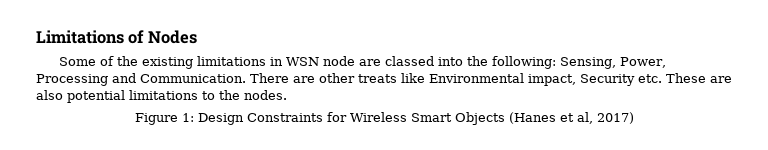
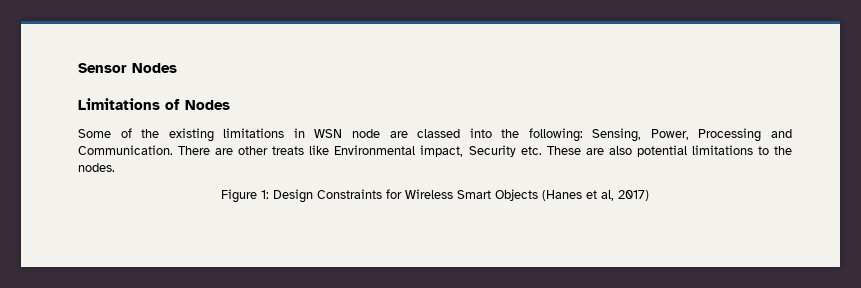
+ Sensor Nodes

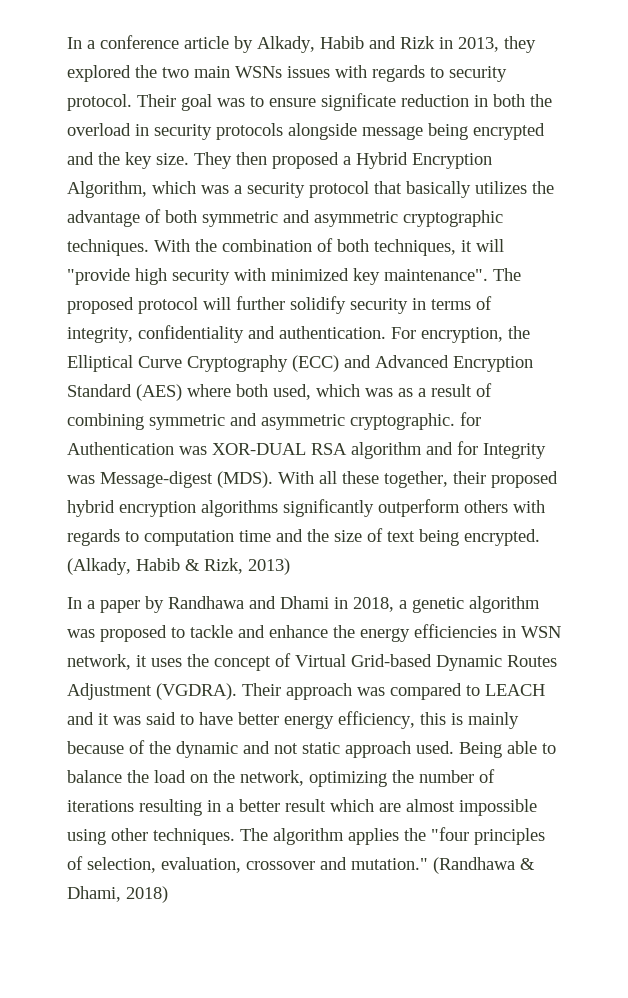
- Sensor Nodes
- Limitations of Nodes
- Some of the existing limitations in WSN node are classed into the following: Sensing, Power, Processing and Communication. There are other treats like Environmental impact, Security etc. These are also potential limitations to the nodes.
- Figure 1: Design Constraints for Wireless Smart Objects (Hanes et al, 2017)
+ In a conference article by Alkady, Habib and Rizk in 2013, they explored the two main WSNs issues with regards to security protocol. Their goal was to ensure significate reduction in both the overload in security protocols alongside message being encrypted and the key size. They then proposed a Hybrid Encryption Algorithm, which was a security protocol that basically utilizes the advantage of both symmetric and asymmetric cryptographic techniques. With the combination of both techniques, it will "provide high security with minimized key maintenance". The proposed protocol will further solidify security in terms of integrity, confidentiality and authentication. For encryption, the Elliptical Curve Cryptography (ECC) and Advanced Encryption Standard (AES) where both used, which was as a result of combining symmetric and asymmetric cryptographic. for Authentication was XOR-DUAL RSA algorithm and for Integrity was Message-digest (MDS). With all these together, their proposed hybrid encryption algorithms significantly outperform others with regards to computation time and the size of text being encrypted. (Alkady, Habib & Rizk, 2013)
+ In a paper by Randhawa and Dhami in 2018, a genetic algorithm was proposed to tackle and enhance the energy efficiencies in WSN network, it uses the concept of Virtual Grid-based Dynamic Routes Adjustment (VGDRA). Their approach was compared to LEACH and it was said to have better energy efficiency, this is mainly because of the dynamic and not static approach used. Being able to balance the load on the network, optimizing the number of iterations resulting in a better result which are almost impossible using other techniques. The algorithm applies the "four principles of selection, evaluation, crossover and mutation." (Randhawa & Dhami, 2018)

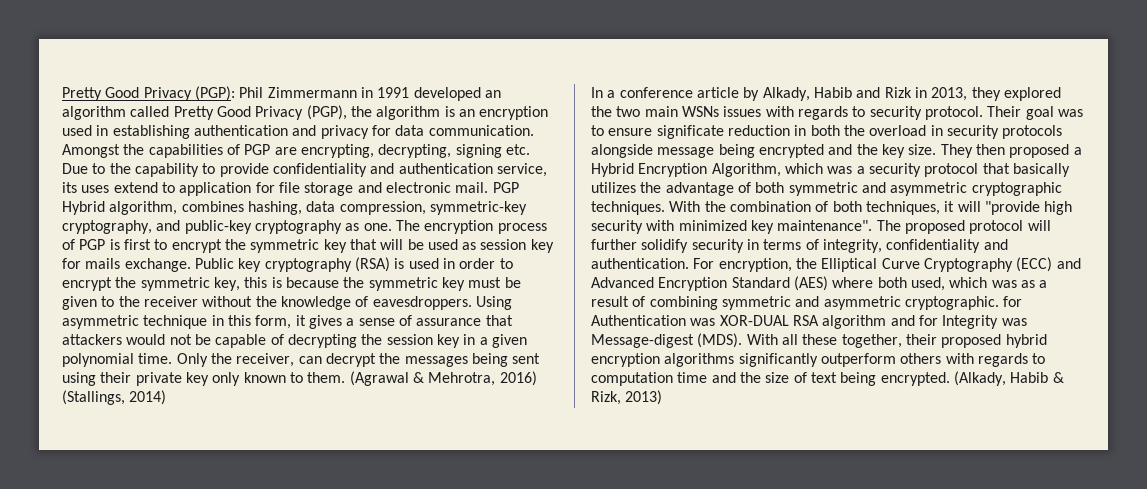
+ Pretty Good Privacy (PGP): Phil Zimmermann in 1991 developed an algorithm called Pretty Good Privacy (PGP), the algorithm is an encryption used in establishing authentication and privacy for data communication. Amongst the capabilities of PGP are encrypting, decrypting, signing etc. Due to the capability to provide confidentiality and authentication service, its uses extend to application for file storage and electronic mail. PGP Hybrid algorithm, combines hashing, data compression, symmetric-key cryptography, and public-key cryptography as one. The encryption process of PGP is first to encrypt the symmetric key that will be used as session key for mails exchange. Public key cryptography (RSA) is used in order to encrypt the symmetric key, this is because the symmetric key must be given to the receiver without the knowledge of eavesdroppers. Using asymmetric technique in this form, it gives a sense of assurance that attackers would not be capable of decrypting the session key in a given polynomial time. Only the receiver, can decrypt the messages being sent using their private key only known to them. (Agrawal & Mehrotra, 2016) (Stallings, 2014)
- In a paper by Randhawa and Dhami in 2018, a genetic algorithm was proposed to tackle and enhance the energy efficiencies in WSN network, it uses the concept of Virtual Grid-based Dynamic Routes Adjustment (VGDRA). Their approach was compared to LEACH and it was said to have better energy efficiency, this is mainly because of the dynamic and not static approach used. Being able to balance the load on the network, optimizing the number of iterations resulting in a better result which are almost impossible using other techniques. The algorithm applies the "four principles of selection, evaluation, crossover and mutation." (Randhawa & Dhami, 2018)

